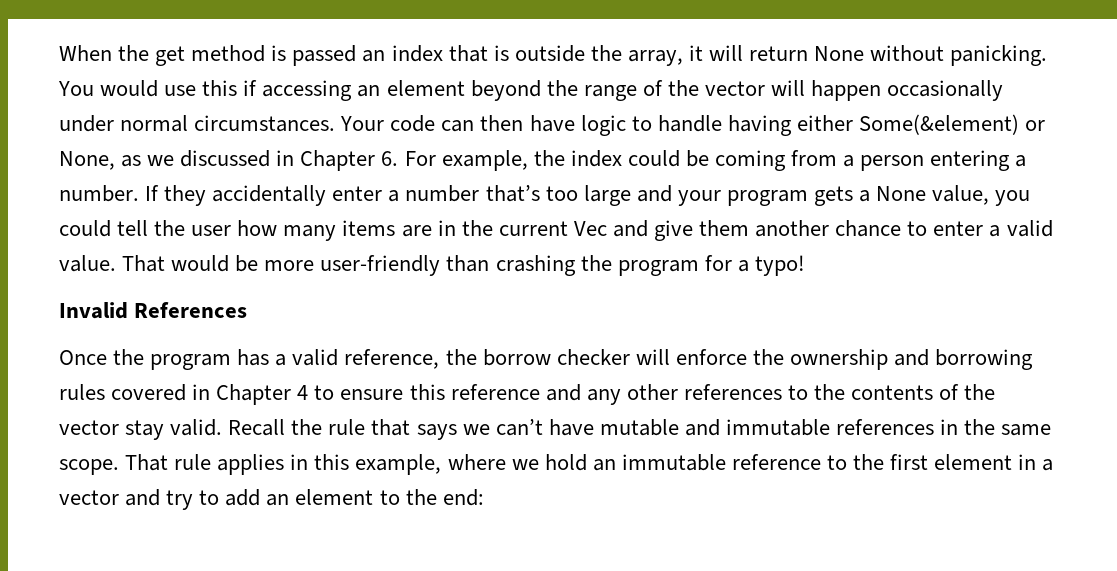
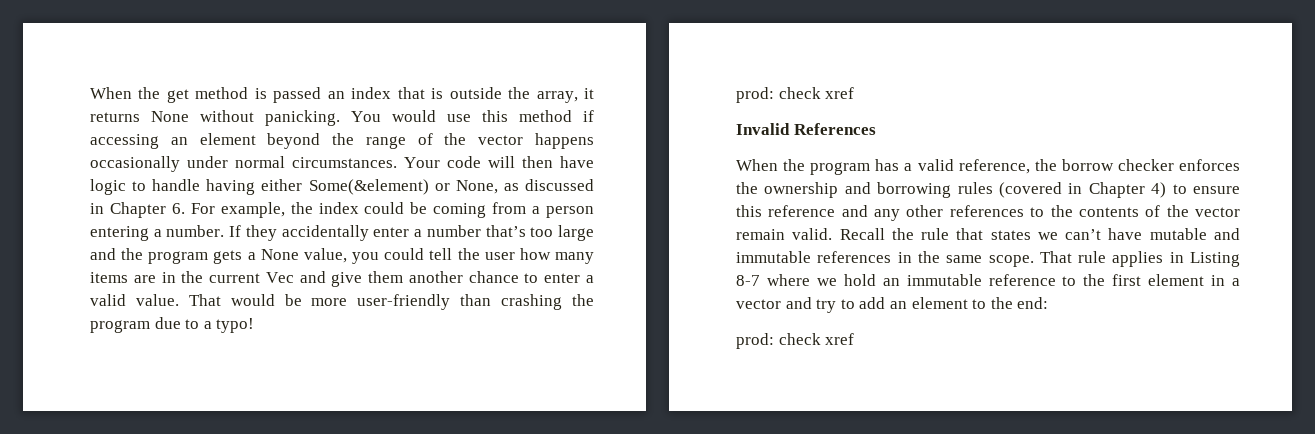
- When the get method is passed an index that is outside the array, it will return None without panicking.
+ When the get method is passed an index that is outside the array, it returns None without panicking.
- You would use this if accessing an element beyond the range of the vector will happen occasionally under normal circumstances.
+ You would use this method if accessing an element beyond the range of the vector happens occasionally under normal circumstances.
- Your code can then have logic to handle having either Some(&element) or None, as we discussed in Chapter 6. For example, the index could be coming from a person entering a number.
+ Your code will then have logic to handle having either Some(&element) or None, as discussed in Chapter 6. For example, the index could be coming from a person entering a number.
- If they accidentally enter a number that’s too large and your program gets a None value, you could tell the user how many items are in the current Vec and give them another chance to enter a valid value.
+ If they accidentally enter a number that’s too large and the program gets a None value, you could tell the user how many items are in the current Vec and give them another chance to enter a valid value.
- That would be more user-friendly than crashing the program for a typo!
+ That would be more user-friendly than crashing the program due to a typo!
+ prod: check xref
- Once the program has a valid reference, the borrow checker will enforce the ownership and borrowing rules covered in Chapter 4 to ensure this reference and any other references to the contents of the vector stay valid.
+ When the program has a valid reference, the borrow checker enforces the ownership and borrowing rules (covered in Chapter 4) to ensure this reference and any other references to the contents of the vector remain valid.
- Recall the rule that says we can’t have mutable and immutable references in the same scope.
+ Recall the rule that states we can’t have mutable and immutable references in the same scope.
- That rule applies in this example, where we hold an immutable reference to the first element in a vector and try to add an element to the end:
+ That rule applies in Listing 8-7 where we hold an immutable reference to the first element in a vector and try to add an element to the end:
+ prod: check xref

